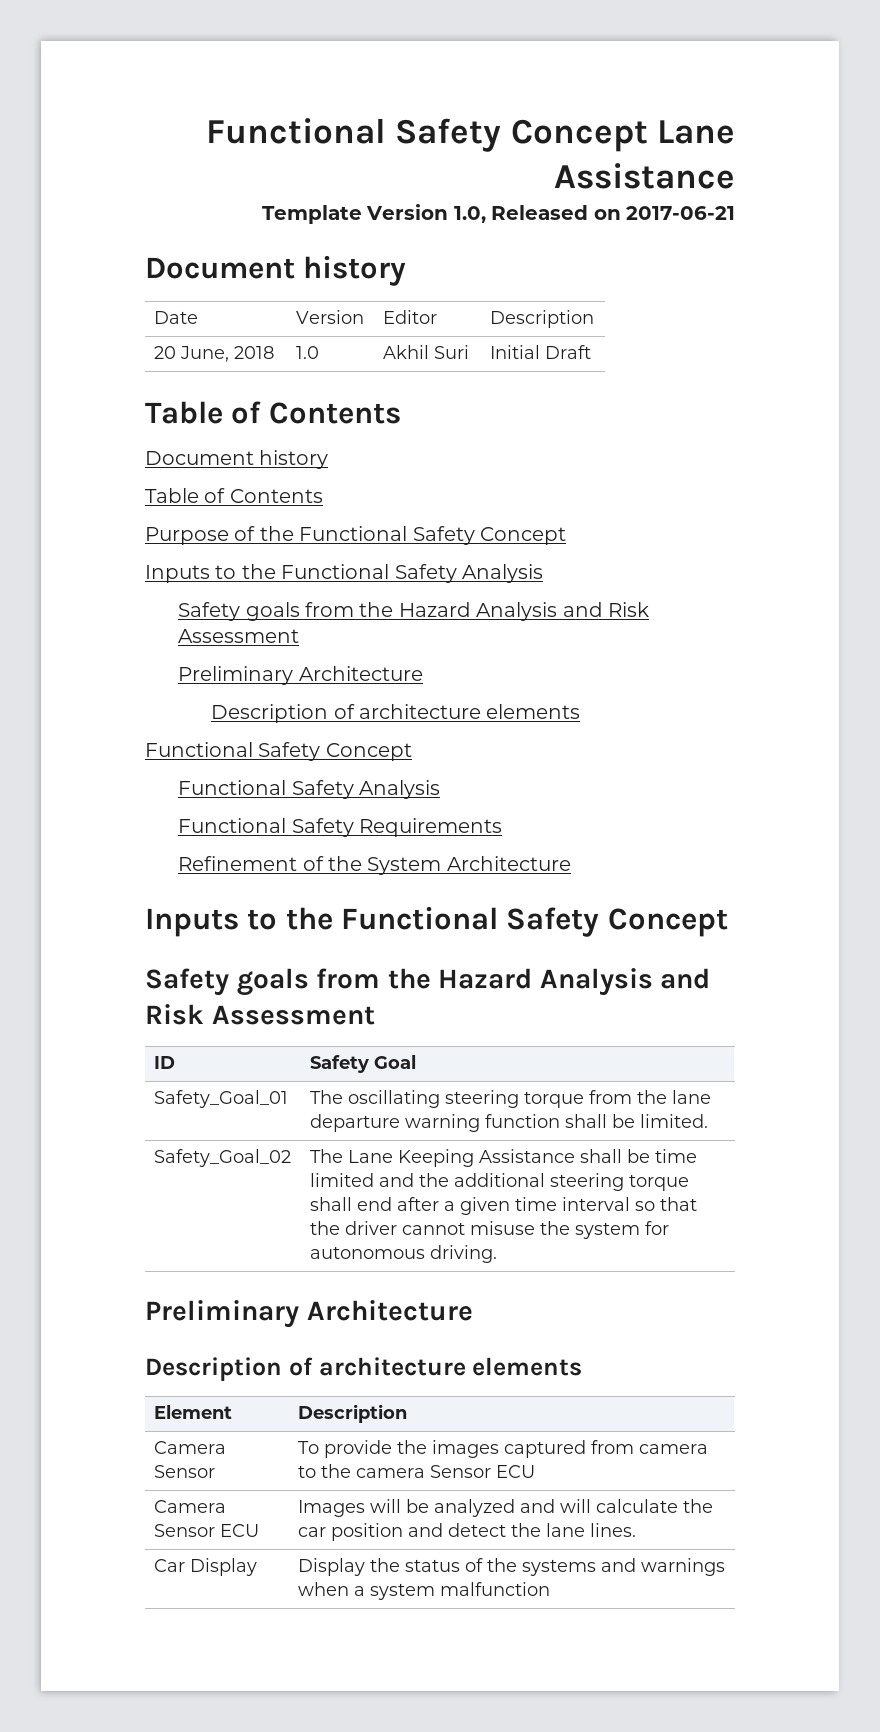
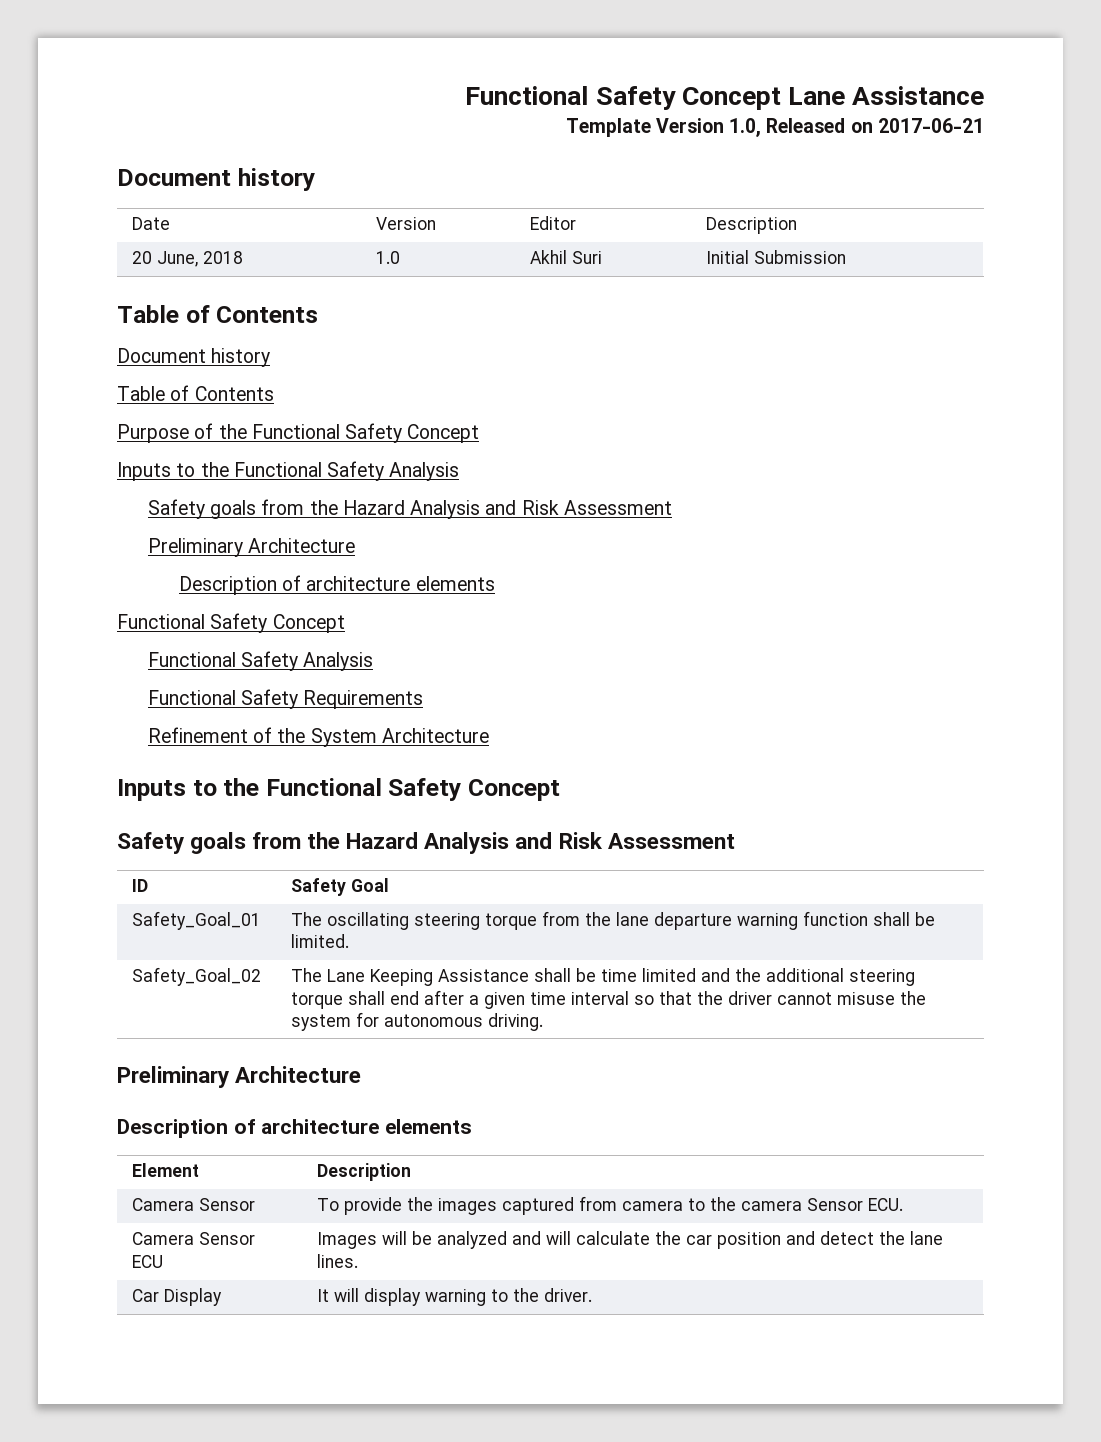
- 20 June, 2018 | 1.0 | Akhil Suri | Initial Draft
+ 20 June, 2018 | 1.0 | Akhil Suri | Initial Submission
- Camera Sensor | To provide the images captured from camera to the camera Sensor ECU
+ Camera Sensor | To provide the images captured from camera to the camera Sensor ECU.
- Car Display | Display the status of the systems and warnings when a system malfunction
+ Car Display | It will display warning to the driver.

